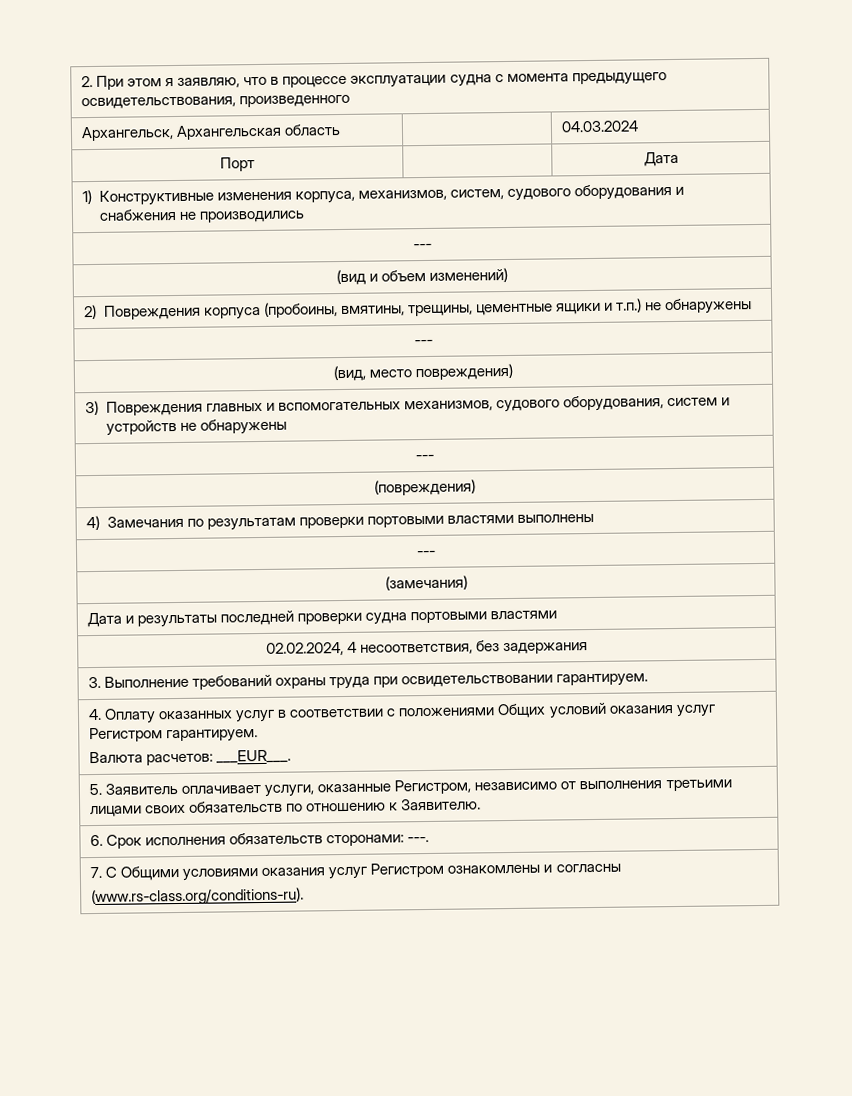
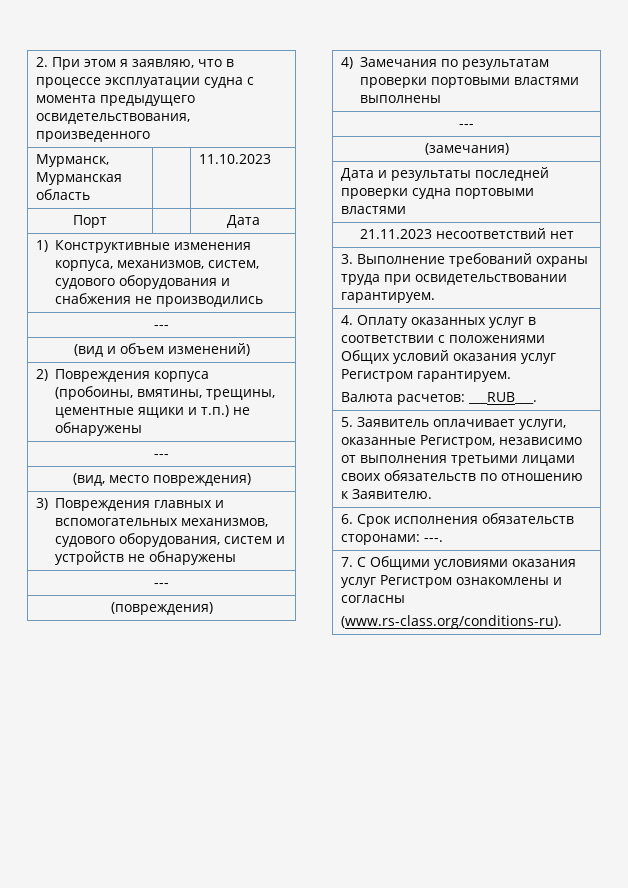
- Архангельск, Архангельская область | | 04.03.2024
+ Мурманск, Мурманская область | | 11.10.2023
- 02.02.2024, 4 несоответствия, без задержания
+ 21.11.2023 несоответствий нет
  4. Оплату оказанных услуг в соответствии с положениями Общих условий оказания услуг Регистром гарантируем.
- Валюта расчетов: ___EUR___.
+ Валюта расчетов: ___RUB___.

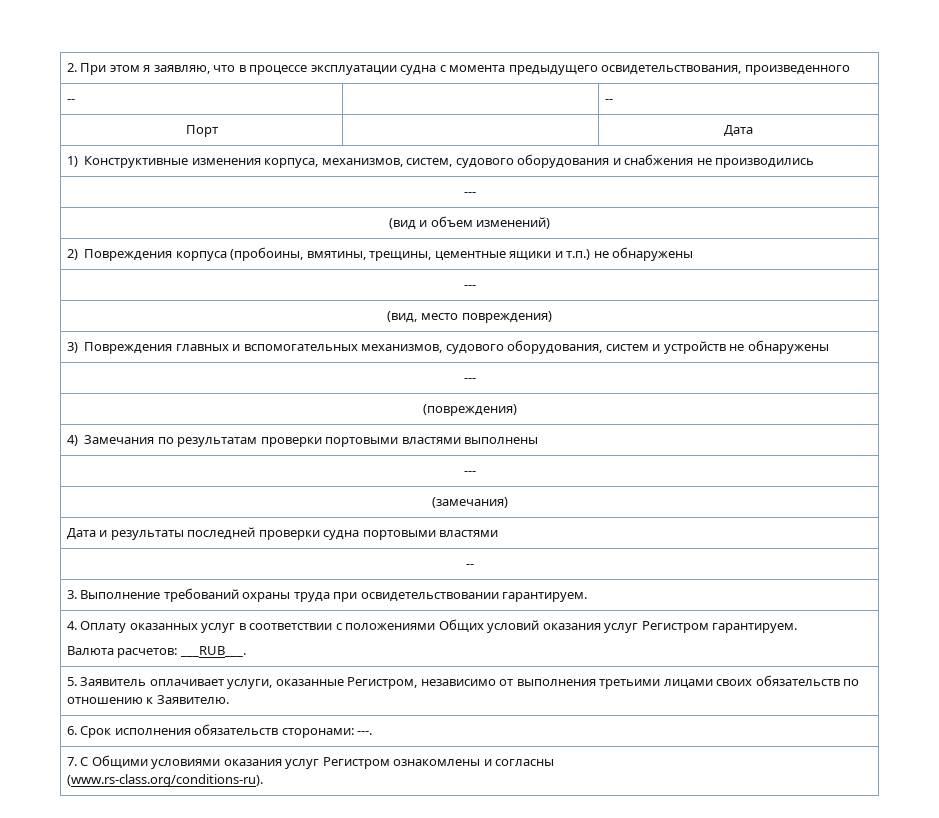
- Мурманск, Мурманская область | | 11.10.2023
+ -- | | --
  Дата и результаты последней проверки судна портовыми властями
- 21.11.2023 несоответствий нет
+ --

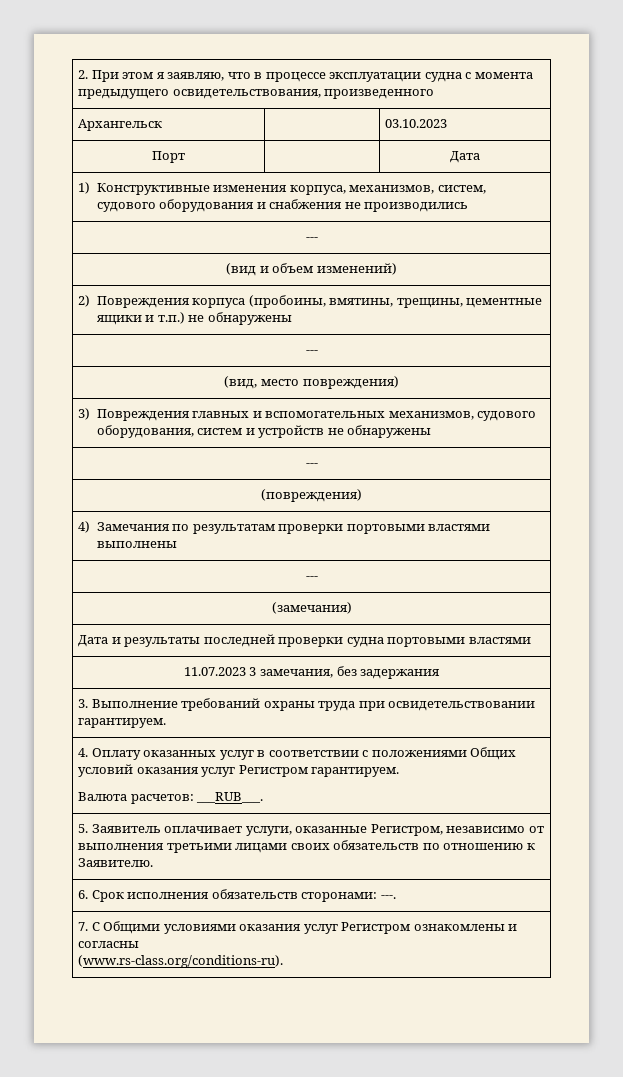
- -- | | --
+ Архангельск | | 03.10.2023
  Дата и результаты последней проверки судна портовыми властями
- --
+ 11.07.2023 3 замечания, без задержания

